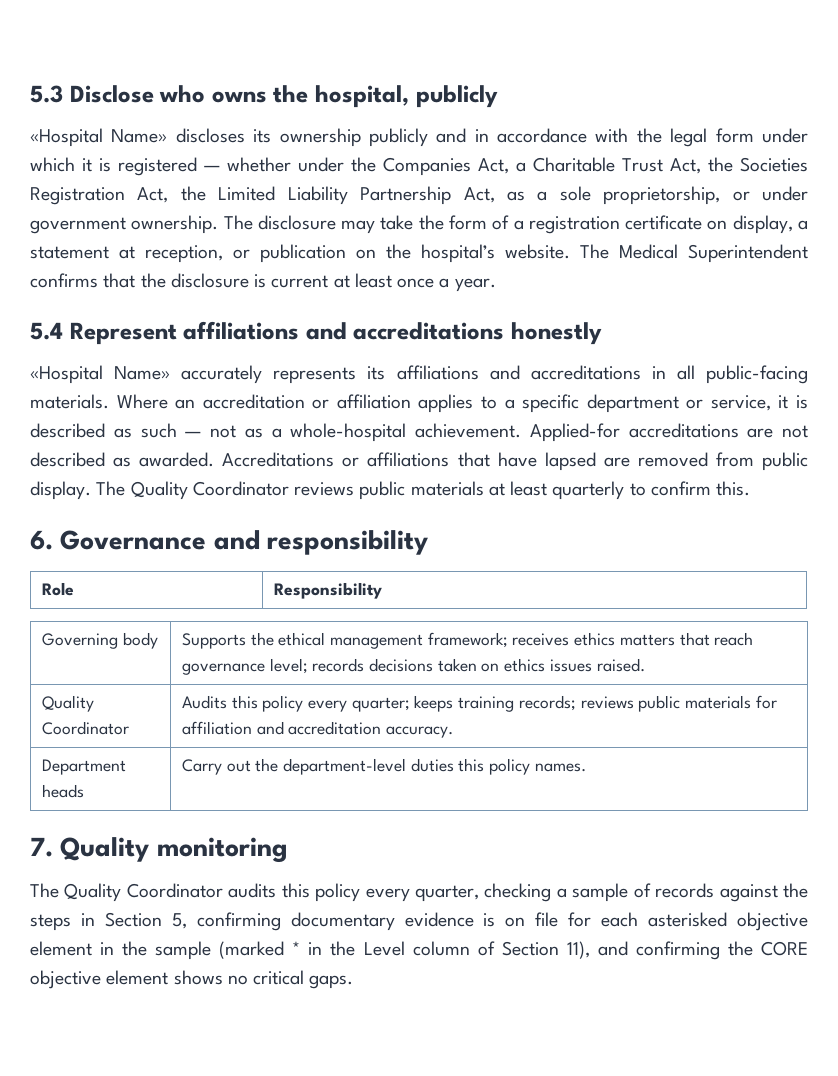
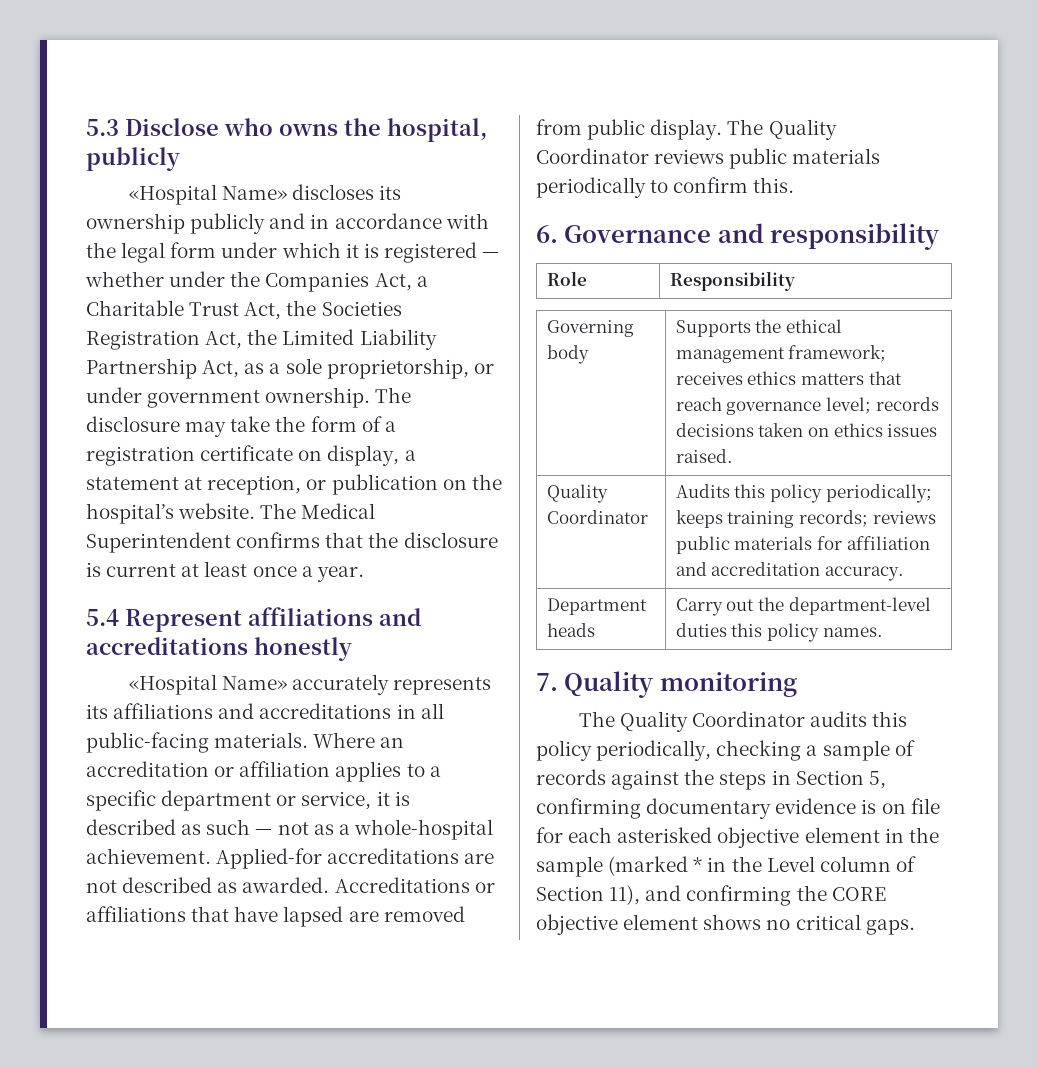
- The Quality Coordinator reviews public materials at least quarterly to confirm this.
+ The Quality Coordinator reviews public materials periodically to confirm this.
- Quality Coordinator | Audits this policy every quarter; keeps training records; reviews public materials for affiliation and accreditation accuracy.
+ Quality Coordinator | Audits this policy periodically; keeps training records; reviews public materials for affiliation and accreditation accuracy.
- The Quality Coordinator audits this policy every quarter, checking a sample of records against the steps in Section 5, confirming documentary evidence is on file for each asterisked objective element in the sample (marked * in the Level column of Section 11), and confirming the CORE objective element shows no critical gaps.
+ The Quality Coordinator audits this policy periodically, checking a sample of records against the steps in Section 5, confirming documentary evidence is on file for each asterisked objective element in the sample (marked * in the Level column of Section 11), and confirming the CORE objective element shows no critical gaps.

